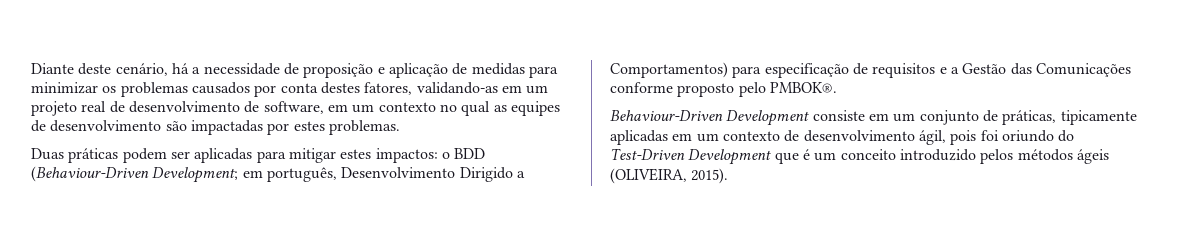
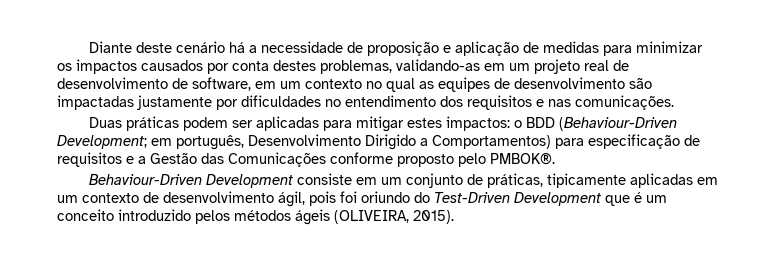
- Diante deste cenário, há a necessidade de proposição e aplicação de medidas para minimizar os problemas causados por conta destes fatores, validando-as em um projeto real de desenvolvimento de software, em um contexto no qual as equipes de desenvolvimento são impactadas por estes problemas.
+ Diante deste cenário há a necessidade de proposição e aplicação de medidas para minimizar os impactos causados por conta destes problemas, validando-as em um projeto real de desenvolvimento de software, em um contexto no qual as equipes de desenvolvimento são impactadas justamente por dificuldades no entendimento dos requisitos e nas comunicações.

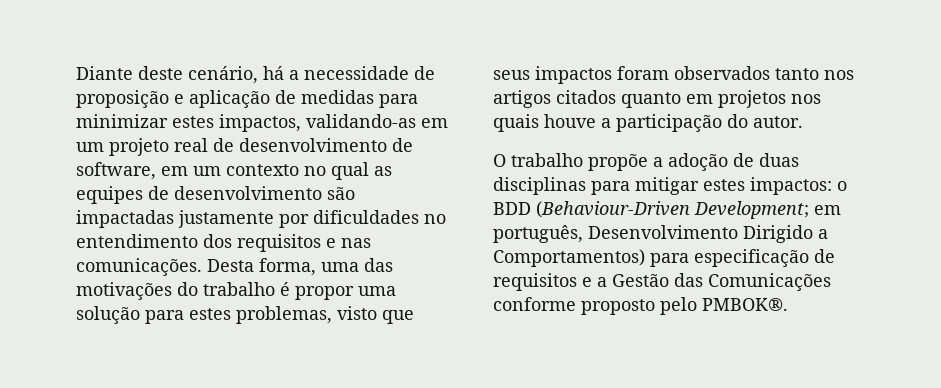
- Diante deste cenário há a necessidade de proposição e aplicação de medidas para minimizar os impactos causados por conta destes problemas, validando-as em um projeto real de desenvolvimento de software, em um contexto no qual as equipes de desenvolvimento são impactadas justamente por dificuldades no entendimento dos requisitos e nas comunicações.
- Duas práticas podem ser aplicadas para mitigar estes impactos:
+ Diante deste cenário, há a necessidade de proposição e aplicação de medidas para minimizar estes impactos, validando-as em um projeto real de desenvolvimento de software, em um contexto no qual as equipes de desenvolvimento são impactadas justamente por dificuldades no entendimento dos requisitos e nas comunicações. Desta forma, uma das motivações do trabalho é propor uma solução para estes problemas, visto que seus impactos foram observados tanto nos artigos citados quanto em projetos nos quais houve a participação do autor.
+ O trabalho propõe a adoção de duas disciplinas para mitigar estes impactos:
- Behaviour-Driven Development consiste em um conjunto de práticas, tipicamente aplicadas em um contexto de desenvolvimento ágil, pois foi oriundo do Test-Driven Development que é um conceito introduzido pelos métodos ágeis (OLIVEIRA, 2015).

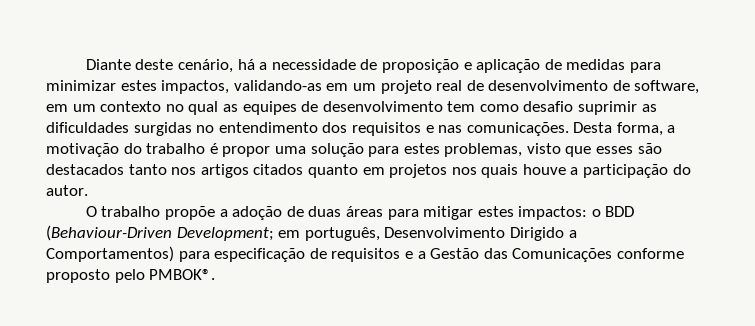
- Diante deste cenário, há a necessidade de proposição e aplicação de medidas para minimizar estes impactos, validando-as em um projeto real de desenvolvimento de software, em um contexto no qual as equipes de desenvolvimento são impactadas justamente por dificuldades no entendimento dos requisitos e nas comunicações.
+ Diante deste cenário, há a necessidade de proposição e aplicação de medidas para minimizar estes impactos, validando-as em um projeto real de desenvolvimento de software, em um contexto no qual as equipes de desenvolvimento tem como desafio suprimir as dificuldades surgidas no entendimento dos requisitos e nas comunicações.
- Desta forma, uma das motivações do trabalho é propor uma solução para estes problemas, visto que seus impactos foram observados tanto nos artigos citados quanto em projetos nos quais houve a participação do autor.
+ Desta forma, a motivação do trabalho é propor uma solução para estes problemas, visto que esses são destacados tanto nos artigos citados quanto em projetos nos quais houve a participação do autor.
- O trabalho propõe a adoção de duas disciplinas para mitigar estes impactos: o BDD (Behaviour-Driven Development; em português, Desenvolvimento Dirigido a Comportamentos) para especificação de requisitos e a Gestão das Comunicações conforme proposto pelo PMBOK®.
+ O trabalho propõe a adoção de duas áreas para mitigar estes impactos: o BDD (Behaviour-Driven Development; em português, Desenvolvimento Dirigido a Comportamentos) para especificação de requisitos e a Gestão das Comunicações conforme proposto pelo PMBOK®.

